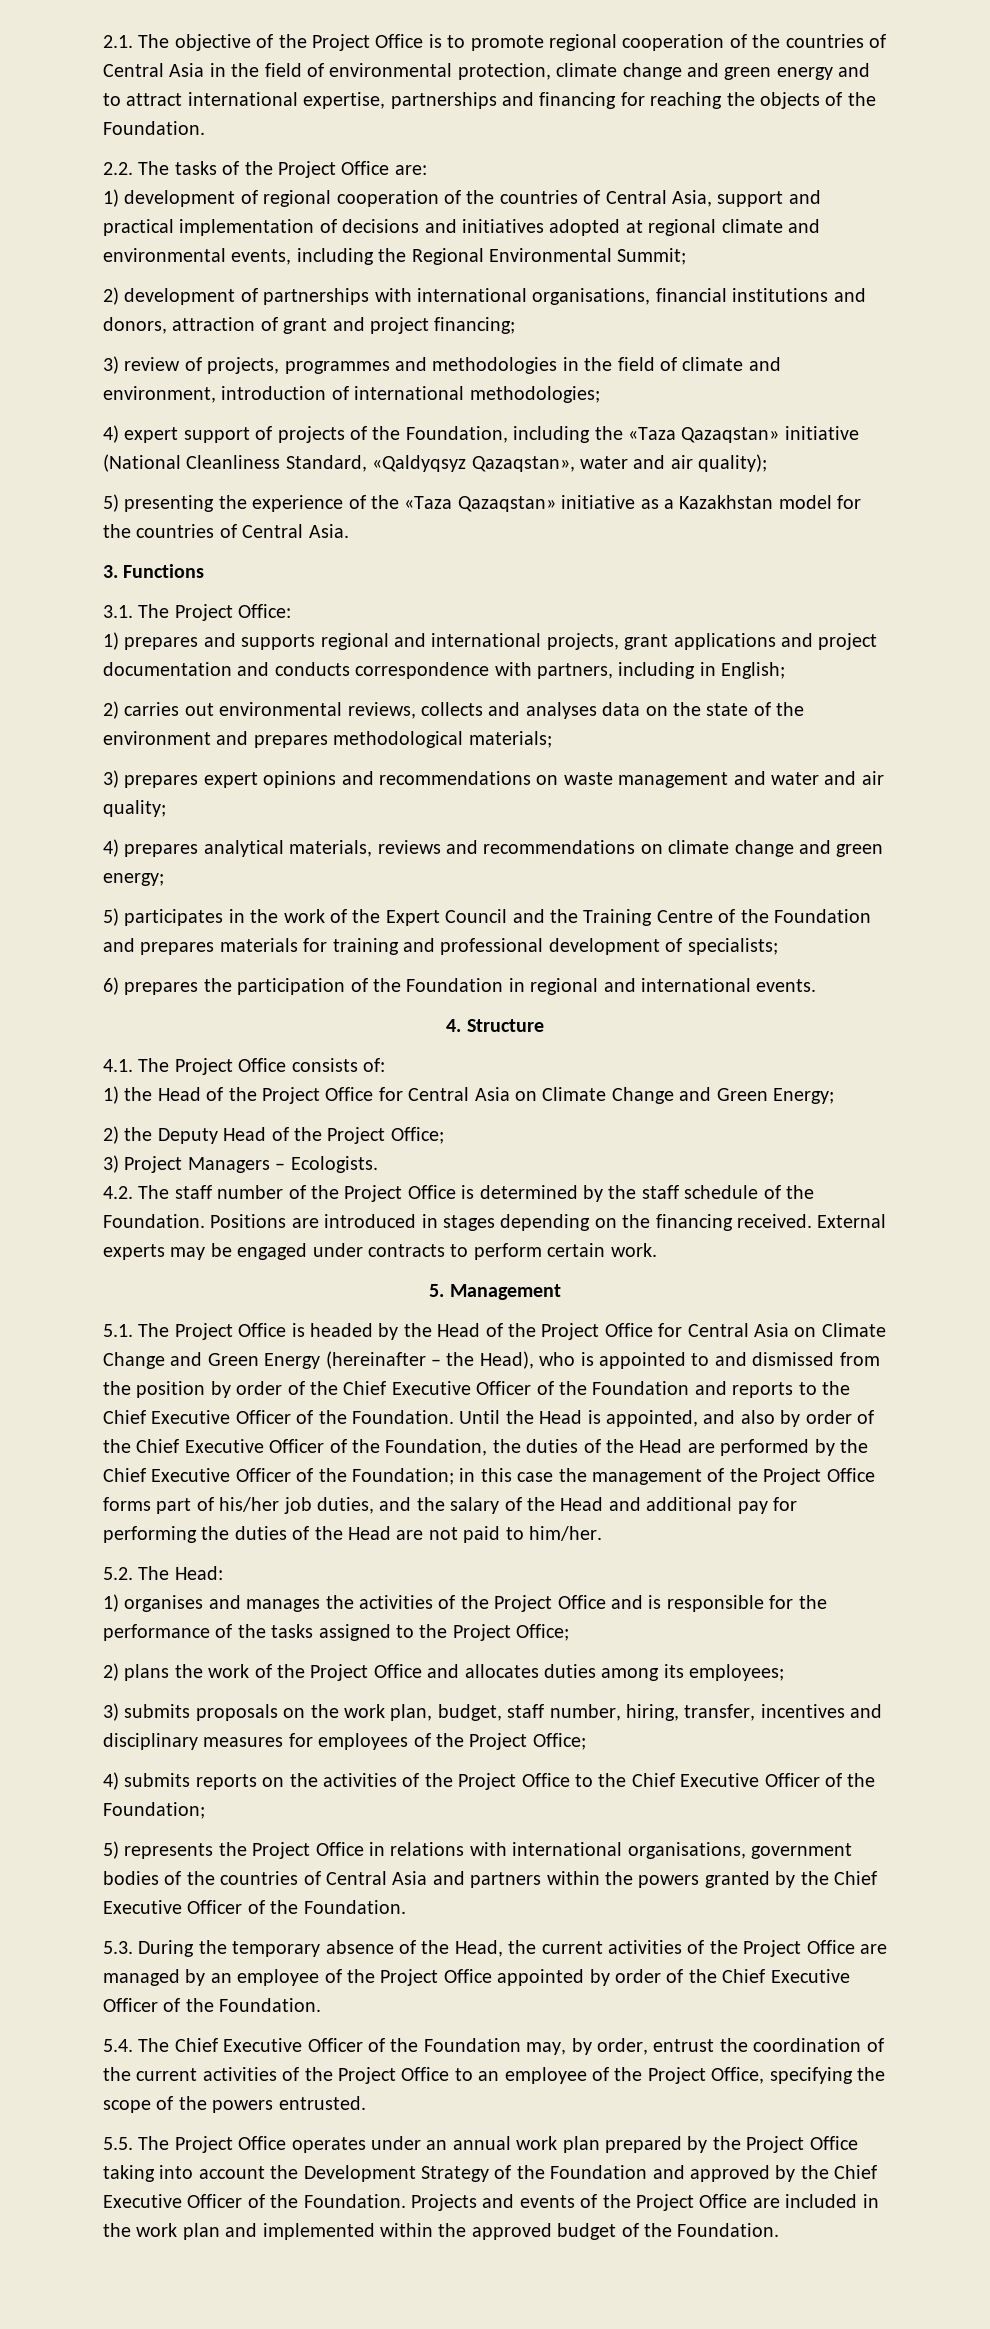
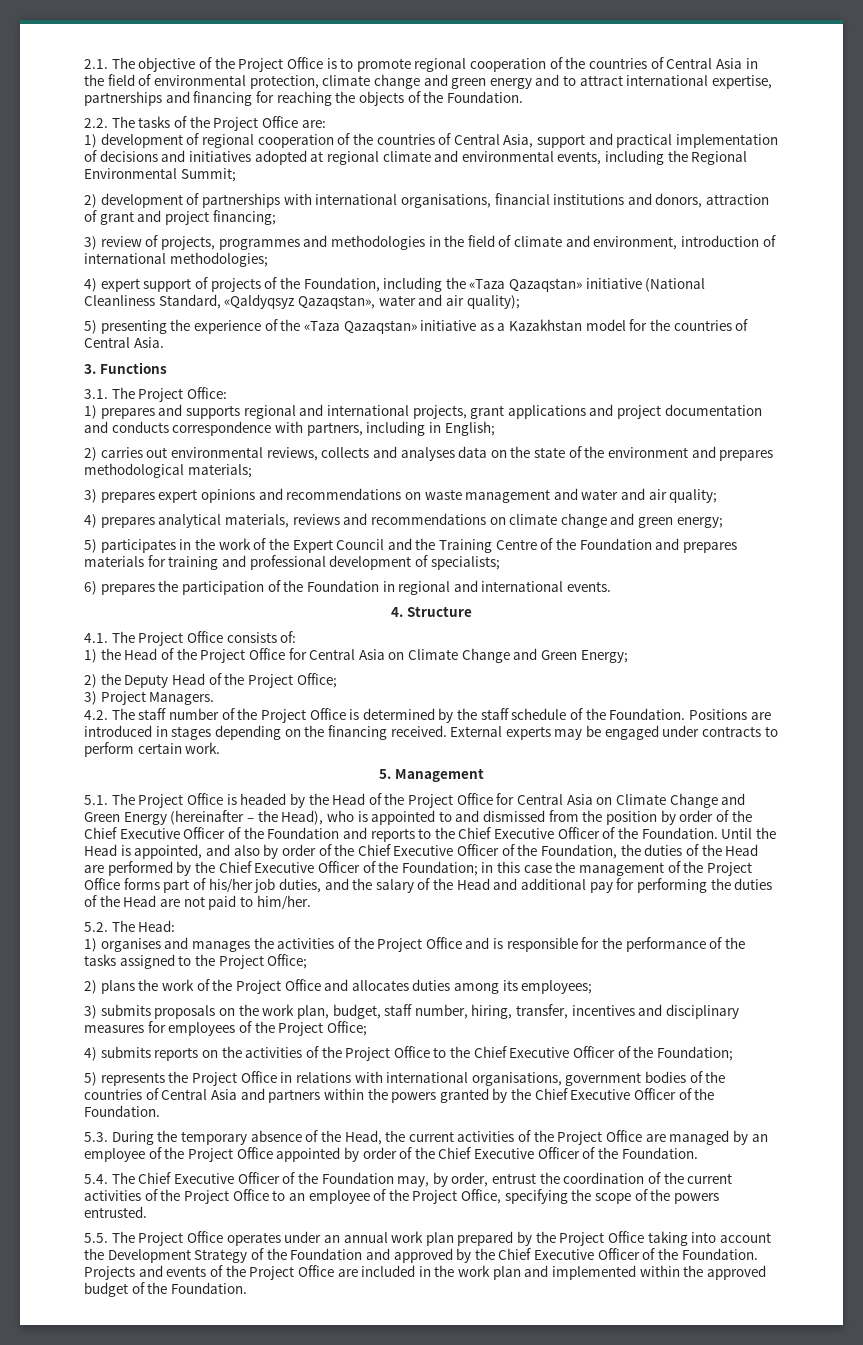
- 3) Project Managers – Ecologists.
+ 3) Project Managers.

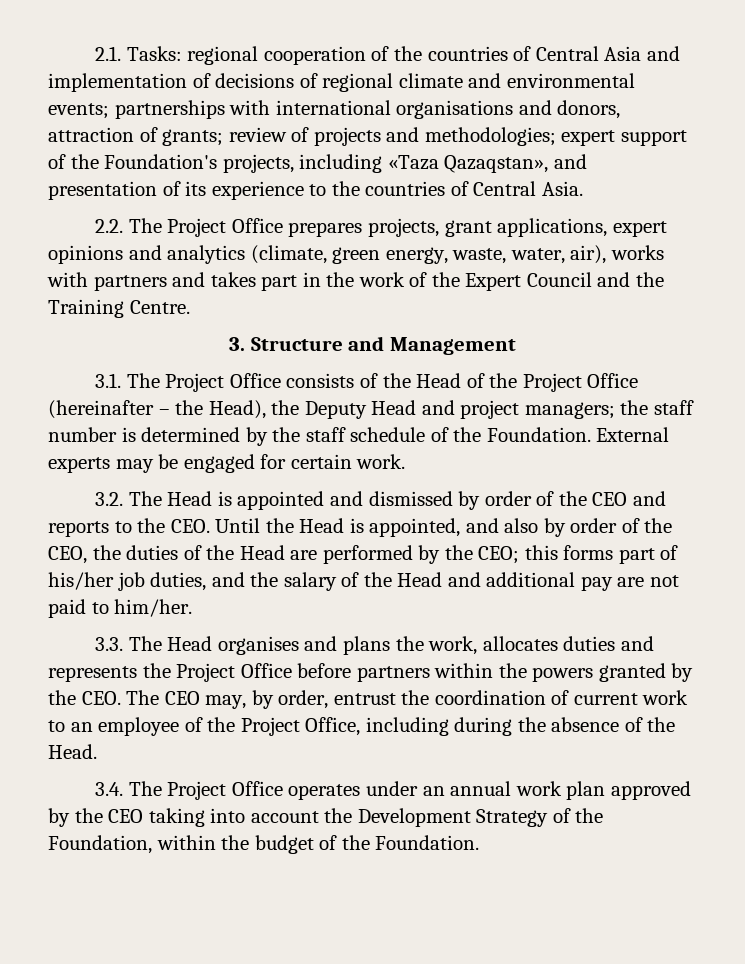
- 2.1. The objective of the Project Office is to promote regional cooperation of the countries of Central Asia in the field of environmental protection, climate change and green energy and to attract international expertise, partnerships and financing for reaching the objects of the Foundation.
- 2.2. The tasks of the Project Office are:
- 1) development of regional cooperation of the countries of Central Asia, support and practical implementation of decisions and initiatives adopted at regional climate and environmental events, including the Regional Environmental Summit;
- 2) development of partnerships with international organisations, financial institutions and donors, attraction of grant and project financing;
- 3) review of projects, programmes and methodologies in the field of climate and environment, introduction of international methodologies;
- 4) expert support of projects of the Foundation, including the «Taza Qazaqstan» initiative (National Cleanliness Standard, «Qaldyqsyz Qazaqstan», water and air quality);
- 5) presenting the experience of the «Taza Qazaqstan» initiative as a Kazakhstan model for the countries of Central Asia.
+ 2.1. Tasks: regional cooperation of the countries of Central Asia and implementation of decisions of regional climate and environmental events; partnerships with international organisations and donors, attraction of grants; review of projects and methodologies; expert support of the Foundation's projects, including «Taza Qazaqstan», and presentation of its experience to the countries of Central Asia.
- 3. Functions
- 3.1. The Project Office:
- 1) prepares and supports regional and international projects, grant applications and project documentation and conducts correspondence with partners, including in English;
- 2) carries out environmental reviews, collects and analyses data on the state of the environment and prepares methodological materials;
- 3) prepares expert opinions and recommendations on waste management and water and air quality;
- 4) prepares analytical materials, reviews and recommendations on climate change and green energy;
- 5) participates in the work of the Expert Council and the Training Centre of the Foundation and prepares materials for training and professional development of specialists;
- 6) prepares the participation of the Foundation in regional and international events.
- 4. Structure
- 4.1. The Project Office consists of:
- 1) the Head of the Project Office for Central Asia on Climate Change and Green Energy;
- 2) the Deputy Head of the Project Office;
- 3) Project Managers.
- 4.2. The staff number of the Project Office is determined by the staff schedule of the Foundation.
+ 2.2. The Project Office prepares projects, grant applications, expert opinions and analytics (climate, green energy, waste, water, air), works with partners and takes part in the work of the Expert Council and the Training Centre.
+ 3. Structure and Management
+ 3.1. The Project Office consists of the Head of the Project Office (hereinafter – the Head), the Deputy Head and project managers; the staff number is determined by the staff schedule of the Foundation.
- Positions are introduced in stages depending on the financing received.
- External experts may be engaged under contracts to perform certain work.
- 5. Management
- 5.1. The Project Office is headed by the Head of the Project Office for Central Asia on Climate Change and Green Energy (hereinafter – the Head), who is appointed to and dismissed from the position by order of the Chief Executive Officer of the Foundation and reports to the Chief Executive Officer of the Foundation. Until the Head is appointed, and also by order of the Chief Executive Officer of the Foundation, the duties of the Head are performed by the Chief Executive Officer of the Foundation; in this case the management of the Project Office forms part of his/her job duties, and the salary of the Head and additional pay for performing the duties of the Head are not paid to him/her.
+ External experts may be engaged for certain work.
+ 3.2. The Head is appointed and dismissed by order of the CEO and reports to the CEO. Until the Head is appointed, and also by order of the CEO, the duties of the Head are performed by the CEO; this forms part of his/her job duties, and the salary of the Head and additional pay are not paid to him/her.
- 5.2. The Head:
- 1) organises and manages the activities of the Project Office and is responsible for the performance of the tasks assigned to the Project Office;
- 2) plans the work of the Project Office and allocates duties among its employees;
- 3) submits proposals on the work plan, budget, staff number, hiring, transfer, incentives and disciplinary measures for employees of the Project Office;
- 4) submits reports on the activities of the Project Office to the Chief Executive Officer of the Foundation;
- 5) represents the Project Office in relations with international organisations, government bodies of the countries of Central Asia and partners within the powers granted by the Chief Executive Officer of the Foundation.
- 5.3. During the temporary absence of the Head, the current activities of the Project Office are managed by an employee of the Project Office appointed by order of the Chief Executive Officer of the Foundation.
- 5.4. The Chief Executive Officer of the Foundation may, by order, entrust the coordination of the current activities of the Project Office to an employee of the Project Office, specifying the scope of the powers entrusted.
- 5.5. The Project Office operates under an annual work plan prepared by the Project Office taking into account the Development Strategy of the Foundation and approved by the Chief Executive Officer of the Foundation. Projects and events of the Project Office are included in the work plan and implemented within the approved budget of the Foundation.
+ 3.3. The Head organises and plans the work, allocates duties and represents the Project Office before partners within the powers granted by the CEO. The CEO may, by order, entrust the coordination of current work to an employee of the Project Office, including during the absence of the Head.
+ 3.4. The Project Office operates under an annual work plan approved by the CEO taking into account the Development Strategy of the Foundation, within the budget of the Foundation.

